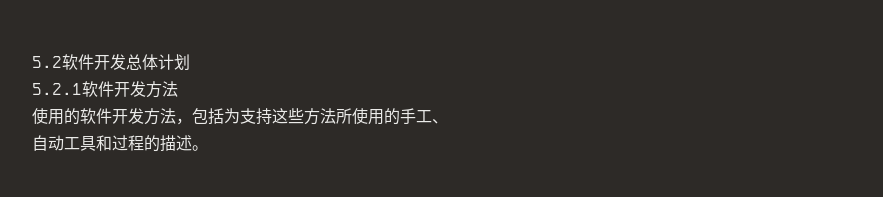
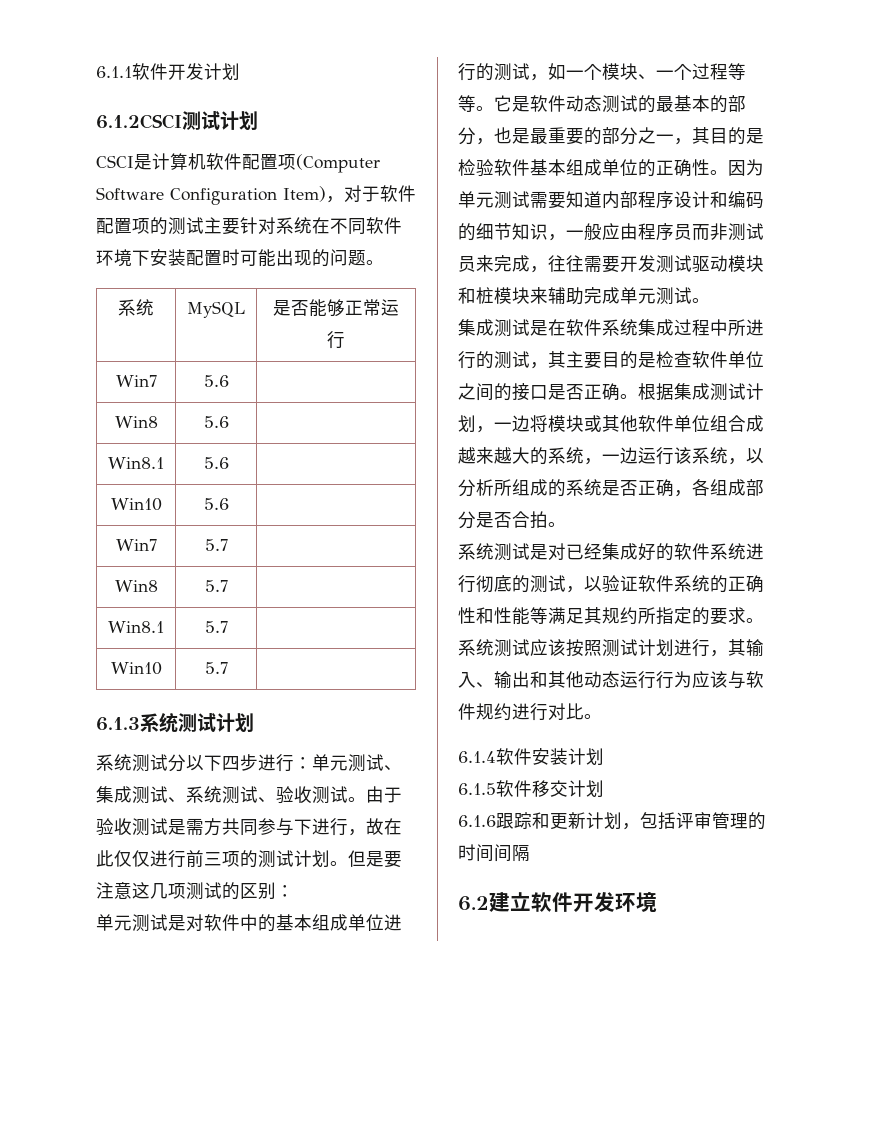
- 5.2软件开发总体计划
- 5.2.1软件开发方法
- 使用的软件开发方法，包括为支持这些方法所使用的手工、
- 自动工具和过程的描述。
+ 6.1.1软件开发计划
+ 6.1.2CSCI测试计划
+ CSCI是计算机软件配置项(Computer Software Configuration Item)，对于软件配置项的测试主要针对系统在不同软件环境下安装配置时可能出现的问题。
+ 系统 | MySQL | 是否能够正常运行
+ Win7 | 5.6 |
+ Win8 | 5.6 |
+ Win8.1 | 5.6 |
+ Win10 | 5.6 |
+ Win7 | 5.7 |
+ Win8 | 5.7 |
+ Win8.1 | 5.7 |
+ Win10 | 5.7 |
+ 6.1.3系统测试计划
+ 系统测试分以下四步进行：单元测试、集成测试、系统测试、验收测试。由于验收测试是需方共同参与下进行，故在此仅仅进行前三项的测试计划。但是要注意这几项测试的区别：
+ 单元测试是对软件中的基本组成单位进行的测试，如一个模块、一个过程等等。它是软件动态测试的最基本的部分，也是最重要的部分之一，其目的是检验软件基本组成单位的正确性。因为单元测试需要知道内部程序设计和编码的细节知识，一般应由程序员而非测试员来完成，往往需要开发测试驱动模块和桩模块来辅助完成单元测试。
+ 集成测试是在软件系统集成过程中所进行的测试，其主要目的是检查软件单位之间的接口是否正确。根据集成测试计划，一边将模块或其他软件单位组合成越来越大的系统，一边运行该系统，以分析所组成的系统是否正确，各组成部分是否合拍。
+ 系统测试是对已经集成好的软件系统进行彻底的测试，以验证软件系统的正确性和性能等满足其规约所指定的要求。系统测试应该按照测试计划进行，其输入、输出和其他动态运行行为应该与软件规约进行对比。
+ 6.1.4软件安装计划
+ 6.1.5软件移交计划
+ 6.1.6跟踪和更新计划，包括评审管理的时间间隔
+ 6.2建立软件开发环境

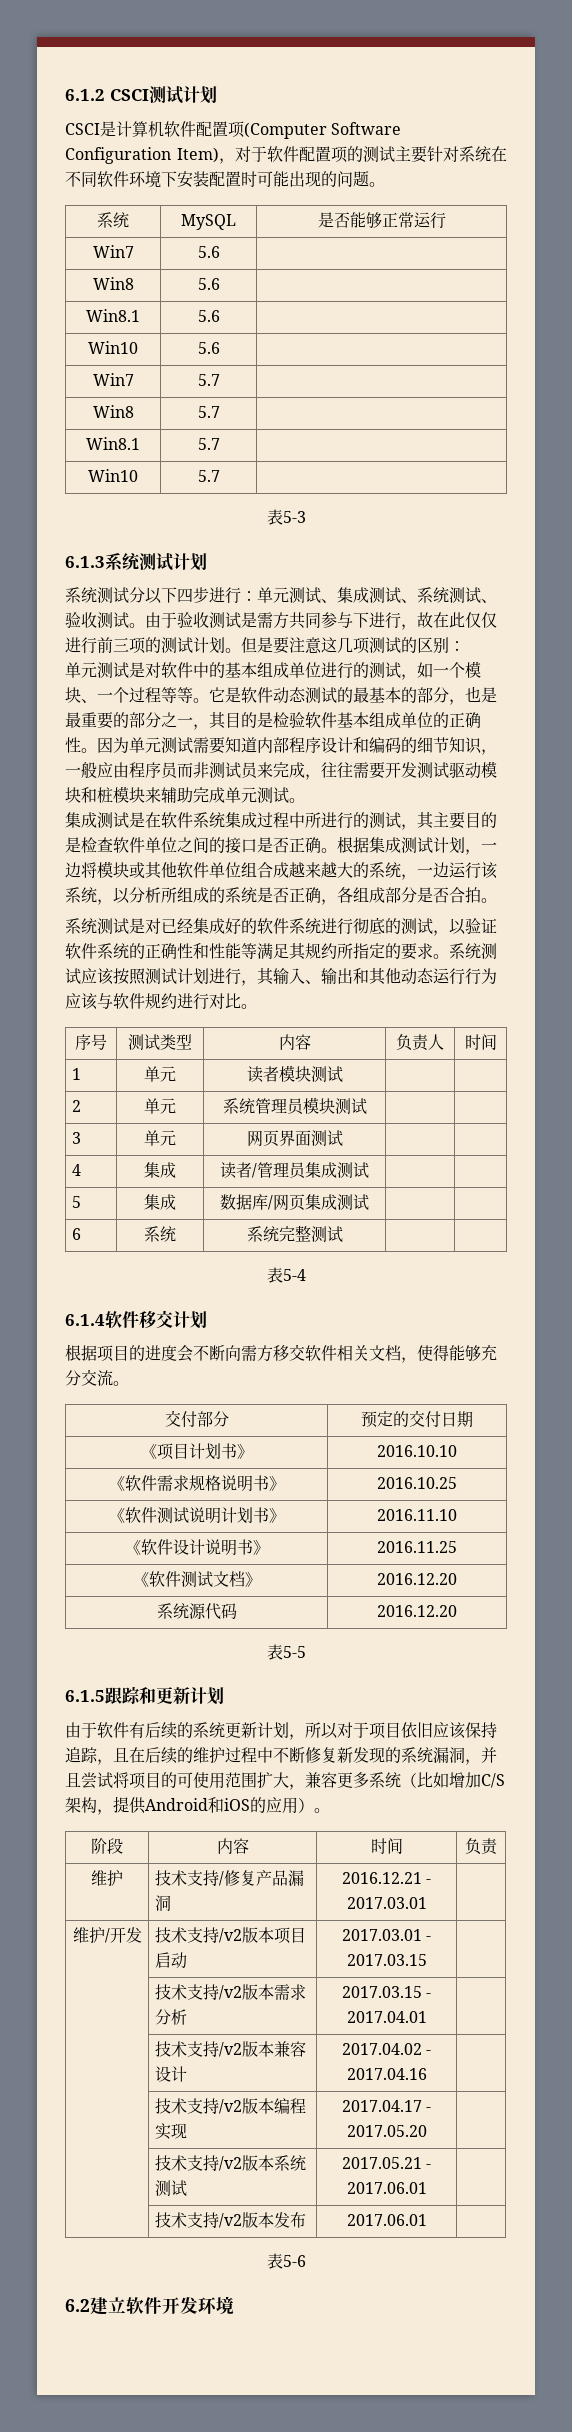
- 6.1.1软件开发计划
- 6.1.2CSCI测试计划
+ 6.1.2 CSCI测试计划
+ 表5-3
- 6.1.4软件安装计划
- 6.1.5软件移交计划
- 6.1.6跟踪和更新计划，包括评审管理的时间间隔
+ 序号 | 测试类型 | 内容 | 负责人 | 时间
+ 1 | 单元 | 读者模块测试 | |
+ 2 | 单元 | 系统管理员模块测试 | |
+ 3 | 单元 | 网页界面测试 | |
+ 4 | 集成 | 读者/管理员集成测试 | |
+ 5 | 集成 | 数据库/网页集成测试 | |
+ 6 | 系统 | 系统完整测试 | |
+ 表5-4
+ 6.1.4软件移交计划
+ 根据项目的进度会不断向需方移交软件相关文档，使得能够充分交流。
+ 交付部分 | 预定的交付日期
+ 《项目计划书》 | 2016.10.10
+ 《软件需求规格说明书》 | 2016.10.25
+ 《软件测试说明计划书》 | 2016.11.10
+ 《软件设计说明书》 | 2016.11.25
+ 《软件测试文档》 | 2016.12.20
+ 系统源代码 | 2016.12.20
+ 表5-5
+ 6.1.5跟踪和更新计划
+ 由于软件有后续的系统更新计划，所以对于项目依旧应该保持追踪，且在后续的维护过程中不断修复新发现的系统漏洞，并且尝试将项目的可使用范围扩大，兼容更多系统（比如增加C/S架构，提供Android和iOS的应用）。
+ 阶段 | 内容 | 时间 | 负责
+ 维护 | 技术支持/修复产品漏洞 | 2016.12.21 - 2017.03.01 |
+ 维护/开发 | 技术支持/v2版本项目启动 | 2017.03.01 - 2017.03.15 |
+ | 技术支持/v2版本需求分析 | 2017.03.15 - 2017.04.01 |
+ | 技术支持/v2版本兼容设计 | 2017.04.02 - 2017.04.16 |
+ | 技术支持/v2版本编程实现 | 2017.04.17 - 2017.05.20 |
+ | 技术支持/v2版本系统测试 | 2017.05.21 - 2017.06.01 |
+ | 技术支持/v2版本发布 | 2017.06.01 |
+ 表5-6

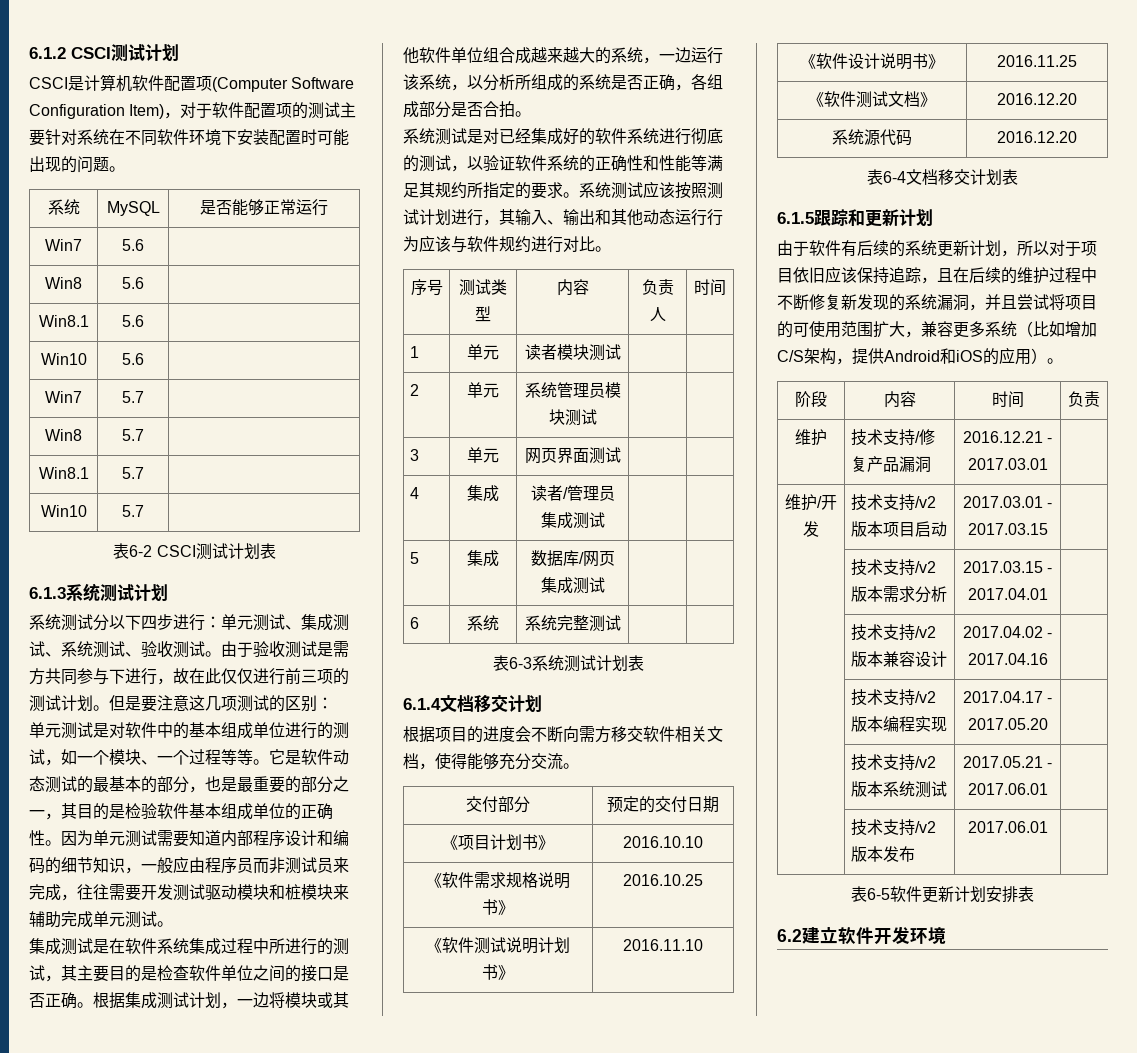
- 表5-3
+ 表6-2 CSCI测试计划表
- 表5-4
+ 表6-3系统测试计划表
- 6.1.4软件移交计划
+ 6.1.4文档移交计划
- 表5-5
+ 表6-4文档移交计划表
- 表5-6
+ 表6-5软件更新计划安排表

